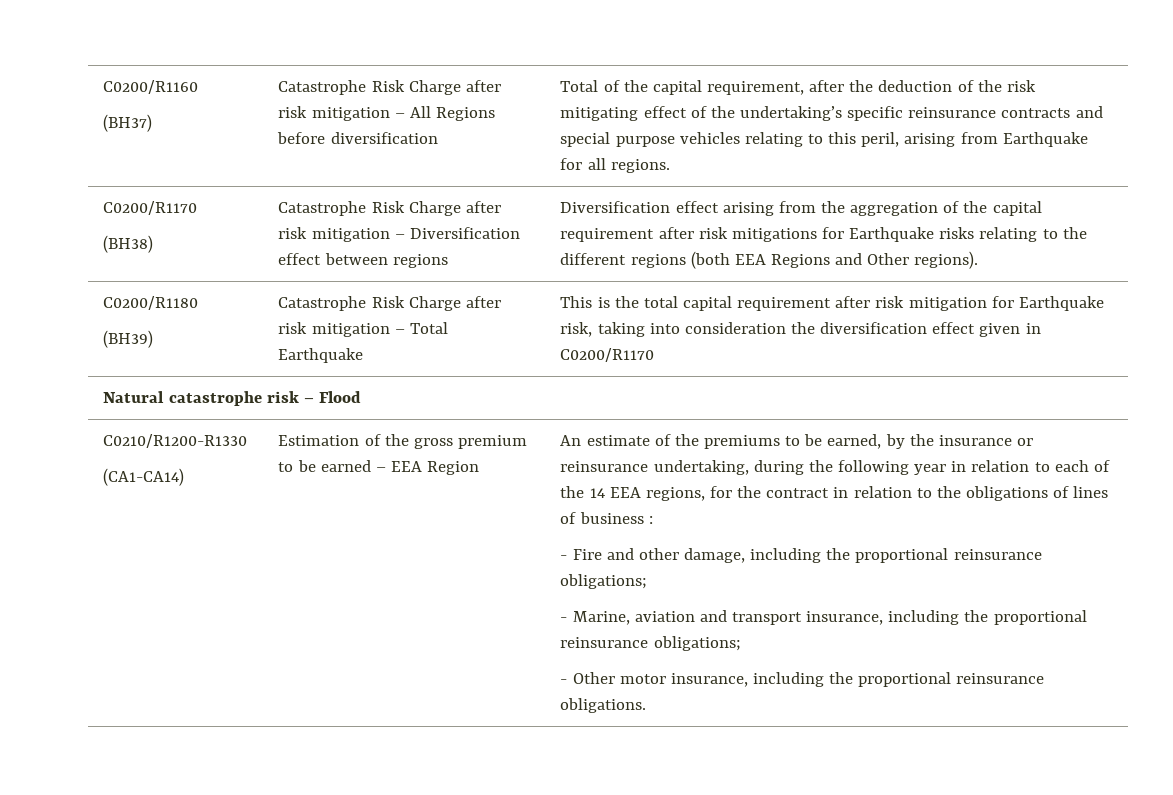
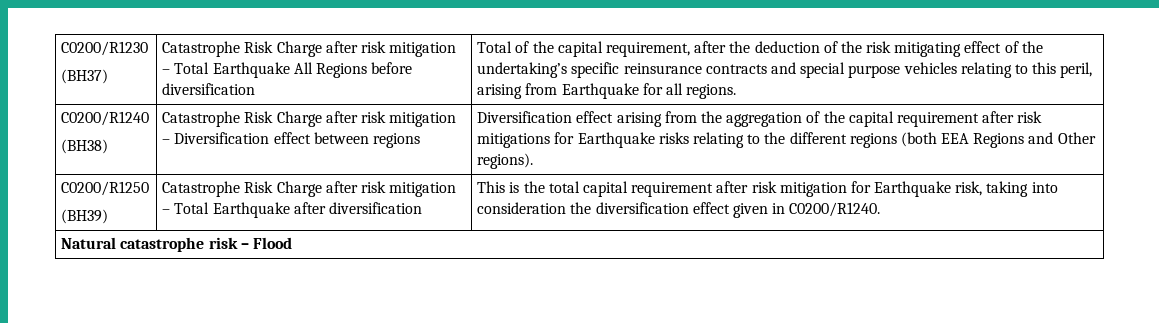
- C0200/R1160
+ C0200/R1230
- Catastrophe Risk Charge after risk mitigation – All Regions before diversification
+ Catastrophe Risk Charge after risk mitigation – Total Earthquake All Regions before diversification
  Total of the capital requirement, after the deduction of the risk mitigating effect of the undertaking’s specific reinsurance contracts and special purpose vehicles relating to this peril, arising from Earthquake for all regions.
- C0200/R1170
+ C0200/R1240
- C0200/R1180
- (BH39) | Catastrophe Risk Charge after risk mitigation – Total Earthquake | This is the total capital requirement after risk mitigation for Earthquake risk, taking into consideration the diversification effect given in C0200/R1170
+ C0200/R1250
+ (BH39) | Catastrophe Risk Charge after risk mitigation – Total Earthquake after diversification | This is the total capital requirement after risk mitigation for Earthquake risk, taking into consideration the diversification effect given in C0200/R1240.
- C0210/R1200-R1330
- (CA1-CA14) | Estimation of the gross premium to be earned – EEA Region | An estimate of the premiums to be earned, by the insurance or reinsurance undertaking, during the following year in relation to each of the 14 EEA regions, for the contract in relation to the obligations of lines of business :
- - Fire and other damage, including the proportional reinsurance obligations;
- - Marine, aviation and transport insurance, including the proportional reinsurance obligations;
- - Other motor insurance, including the proportional reinsurance obligations.

